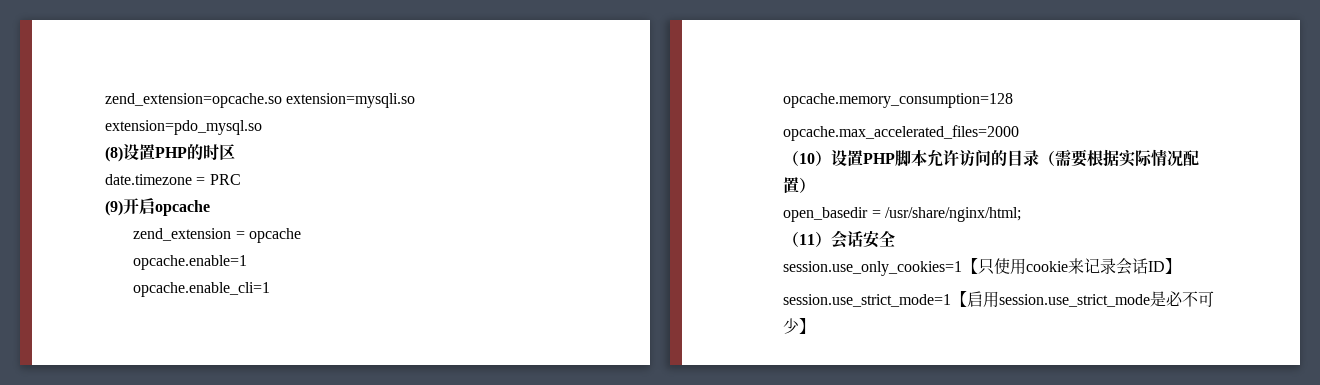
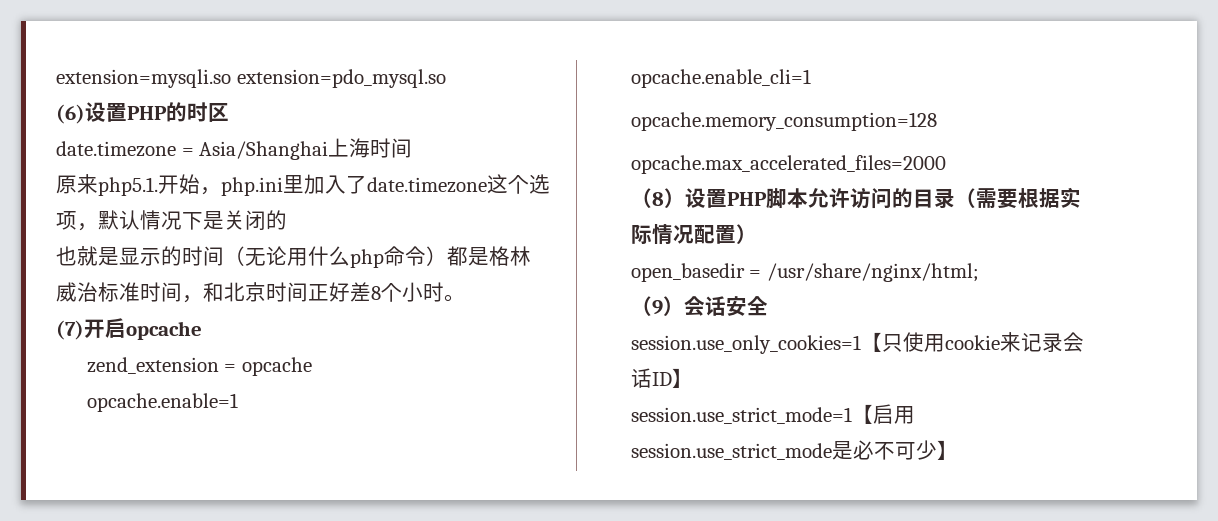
- zend_extension=opcache.so extension=mysqli.so extension=pdo_mysql.so
+ extension=mysqli.so extension=pdo_mysql.so
- (8)设置PHP的时区
+ (6)设置PHP的时区
- date.timezone = PRC
- (9)开启opcache
+ date.timezone = Asia/Shanghai上海时间
+ 原来php5.1.开始，php.ini里加入了date.timezone这个选项，默认情况下是关闭的
+ 也就是显示的时间（无论用什么php命令）都是格林威治标准时间，和北京时间正好差8个小时。
+ (7)开启opcache
- （10）设置PHP脚本允许访问的目录（需要根据实际情况配置）
+ （8）设置PHP脚本允许访问的目录（需要根据实际情况配置）
- （11）会话安全
+ （9）会话安全

